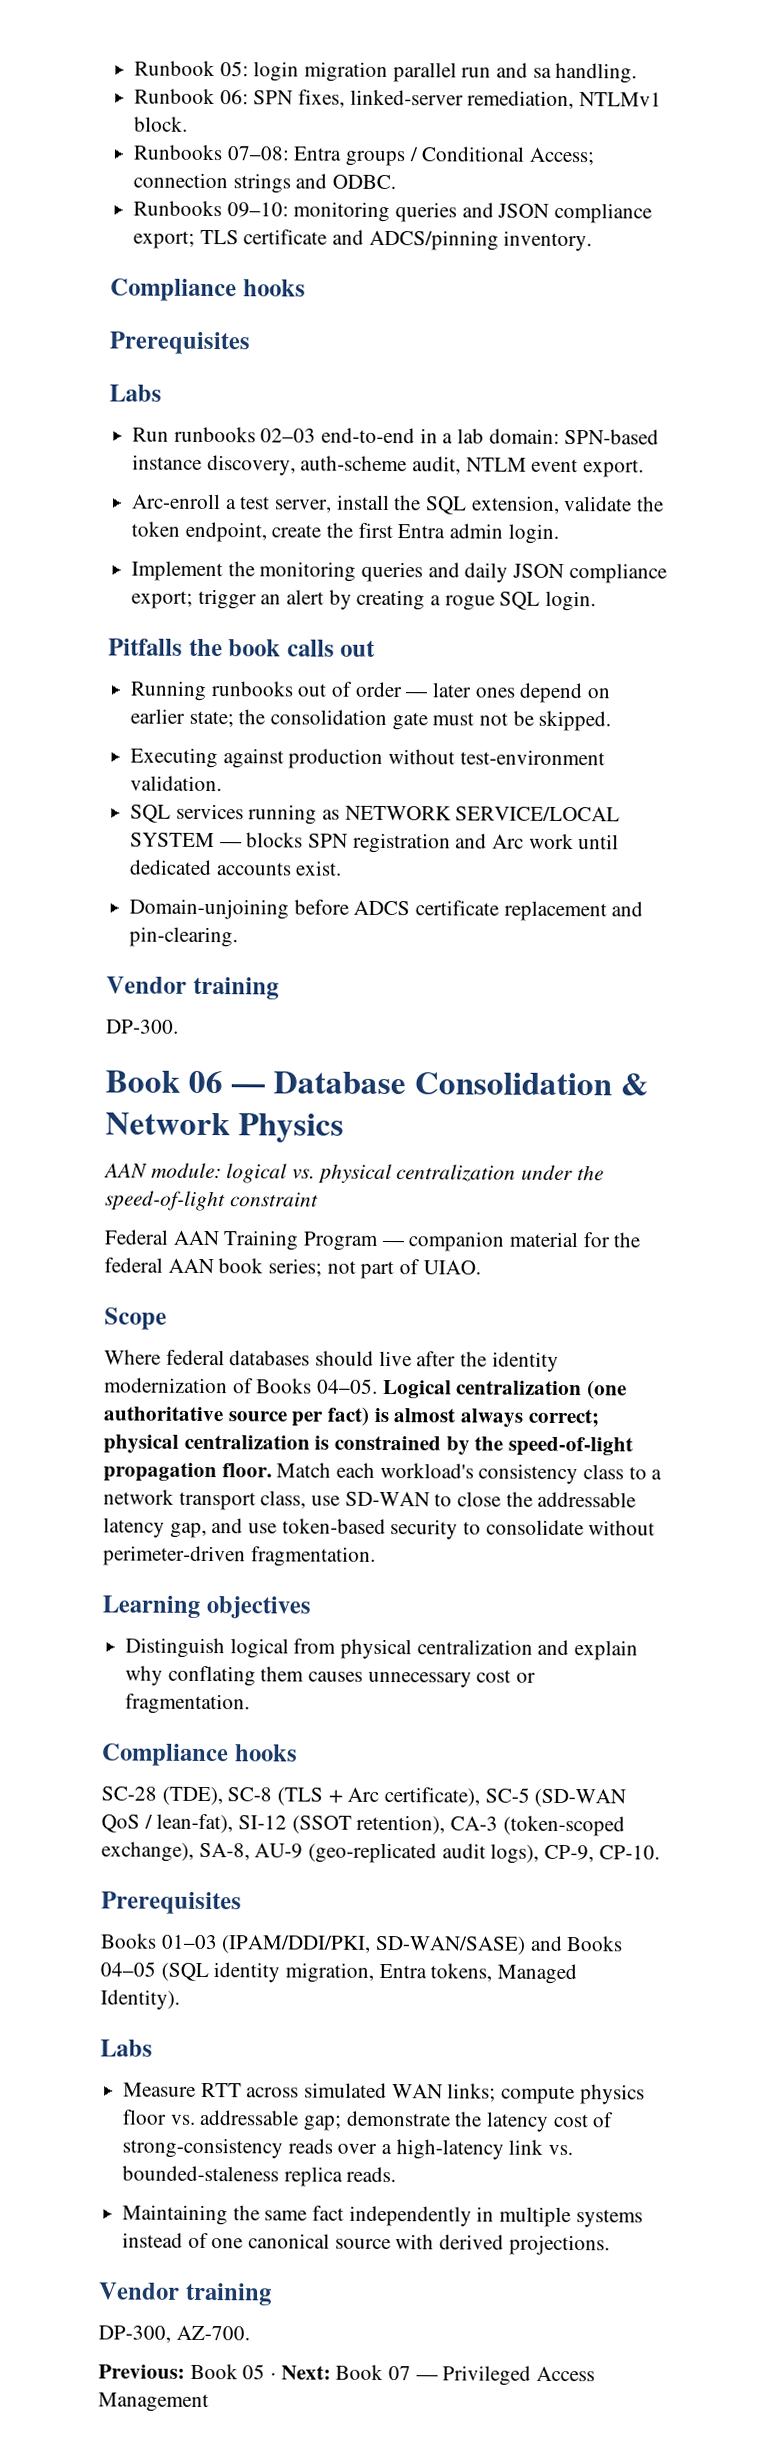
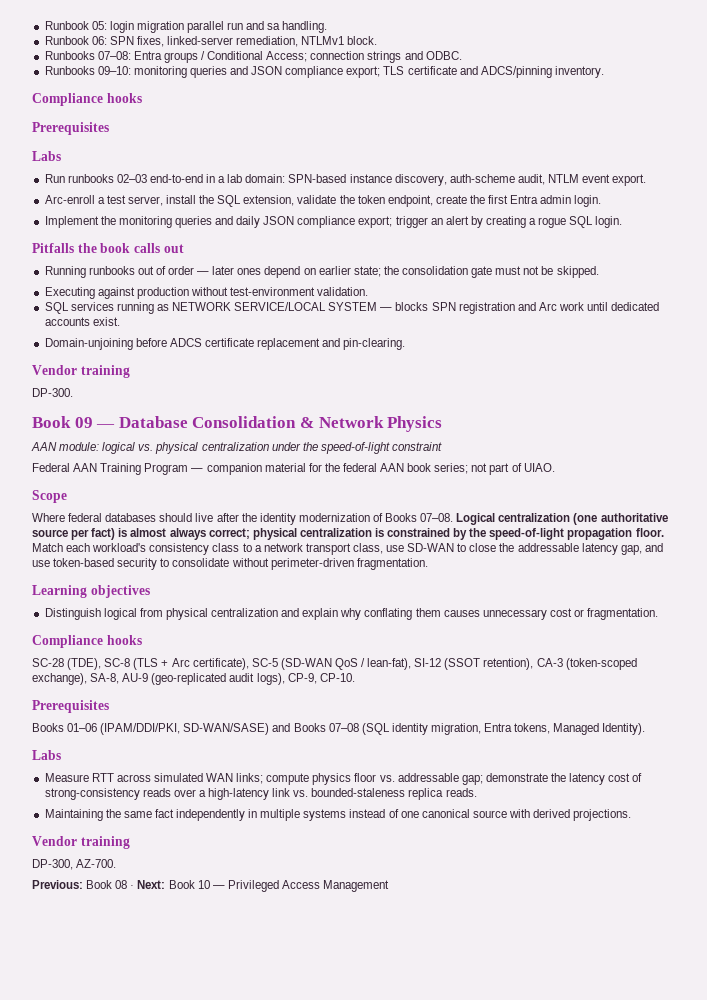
- Book 06 — Database Consolidation & Network Physics
+ Book 09 — Database Consolidation & Network Physics
- Where federal databases should live after the identity modernization of Books 04–05.
+ Where federal databases should live after the identity modernization of Books 07–08.
- Books 01–03 (IPAM/DDI/PKI, SD-WAN/SASE) and Books 04–05 (SQL identity migration, Entra tokens, Managed Identity).
+ Books 01–06 (IPAM/DDI/PKI, SD-WAN/SASE) and Books 07–08 (SQL identity migration, Entra tokens, Managed Identity).
- Previous: Book 05 · Next: Book 07 — Privileged Access Management
+ Previous: Book 08 · Next: Book 10 — Privileged Access Management

